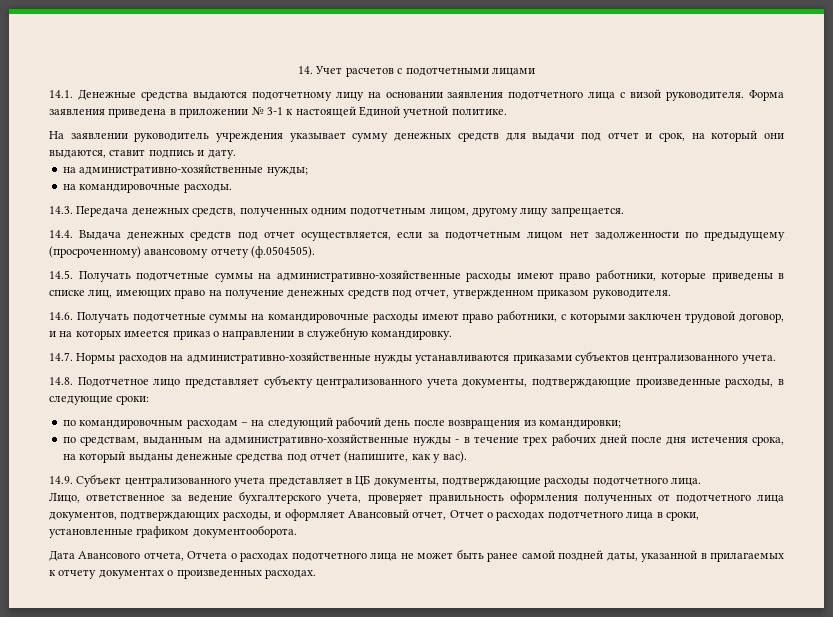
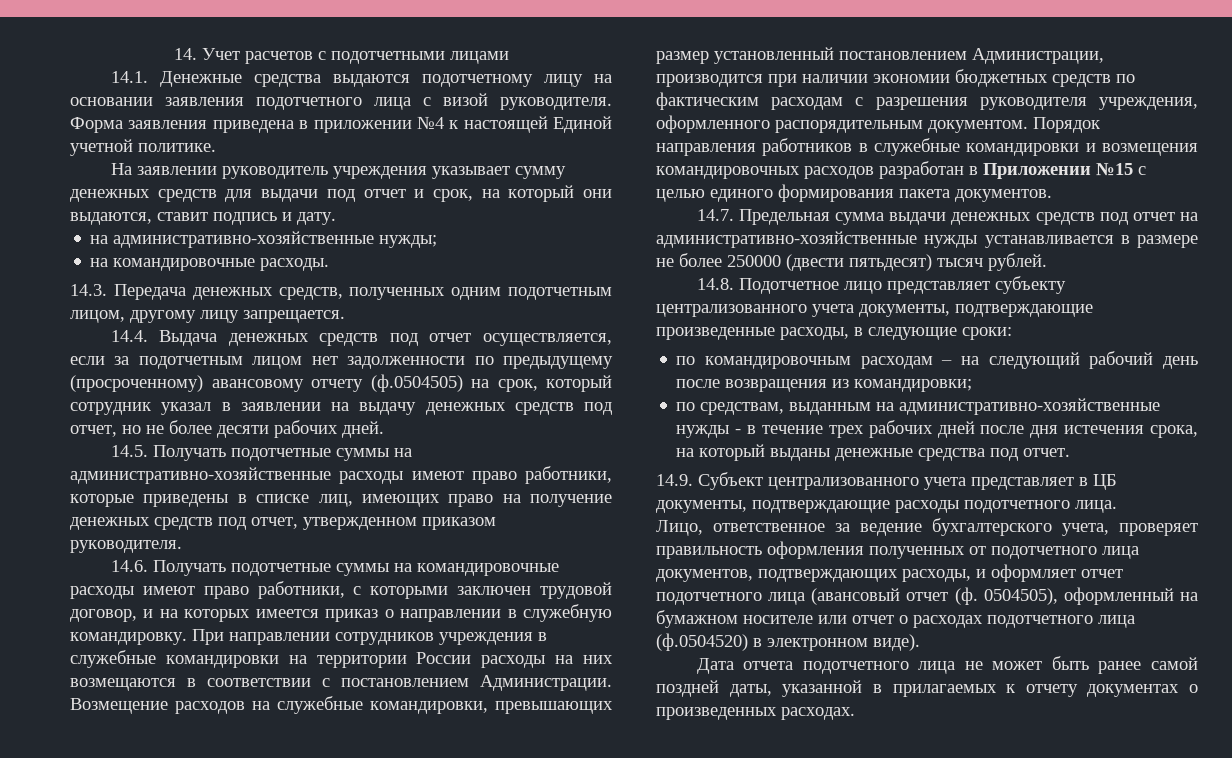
- Форма заявления приведена в приложении № 3-1 к настоящей Единой учетной политике.
+ Форма заявления приведена в приложении №4 к настоящей Единой учетной политике.
- 14.4. Выдача денежных средств под отчет осуществляется, если за подотчетным лицом нет задолженности по предыдущему (просроченному) авансовому отчету (ф.0504505).
+ 14.4. Выдача денежных средств под отчет осуществляется, если за подотчетным лицом нет задолженности по предыдущему (просроченному) авансовому отчету (ф.0504505) на срок, который сотрудник указал в заявлении на выдачу денежных средств под отчет, но не более десяти рабочих дней.
- 14.6. Получать подотчетные суммы на командировочные расходы имеют право работники, с которыми заключен трудовой договор, и на которых имеется приказ о направлении в служебную командировку.
- 14.7. Нормы расходов на административно-хозяйственные нужды устанавливаются приказами субъектов централизованного учета.
+ 14.6. Получать подотчетные суммы на командировочные расходы имеют право работники, с которыми заключен трудовой договор, и на которых имеется приказ о направлении в служебную командировку. При направлении сотрудников учреждения в служебные командировки на территории России расходы на них возмещаются в соответствии с постановлением Администрации. Возмещение расходов на служебные командировки, превышающих размер установленный постановлением Администрации, производится при наличии экономии бюджетных средств по фактическим расходам с разрешения руководителя учреждения, оформленного распорядительным документом. Порядок направления работников в служебные командировки и возмещения командировочных расходов разработан в Приложении №15 с целью единого формирования пакета документов.
+ 14.7. Предельная сумма выдачи денежных средств под отчет на административно-хозяйственные нужды устанавливается в размере не более 250000 (двести пятьдесят) тысяч рублей.
- по средствам, выданным на административно-хозяйственные нужды - в течение трех рабочих дней после дня истечения срока, на который выданы денежные средства под отчет (напишите, как у вас).
+ по средствам, выданным на административно-хозяйственные нужды - в течение трех рабочих дней после дня истечения срока, на который выданы денежные средства под отчет.
- Лицо, ответственное за ведение бухгалтерского учета, проверяет правильность оформления полученных от подотчетного лица документов, подтверждающих расходы, и оформляет Авансовый отчет, Отчет о расходах подотчетного лица в сроки, установленные графиком документооборота.
- Дата Авансового отчета, Отчета о расходах подотчетного лица не может быть ранее самой поздней даты, указанной в прилагаемых к отчету документах о произведенных расходах.
+ Лицо, ответственное за ведение бухгалтерского учета, проверяет правильность оформления полученных от подотчетного лица документов, подтверждающих расходы, и оформляет отчет подотчетного лица (авансовый отчет (ф. 0504505), оформленный на бумажном носителе или отчет о расходах подотчетного лица (ф.0504520) в электронном виде).
+ Дата отчета подотчетного лица не может быть ранее самой поздней даты, указанной в прилагаемых к отчету документах о произведенных расходах.

